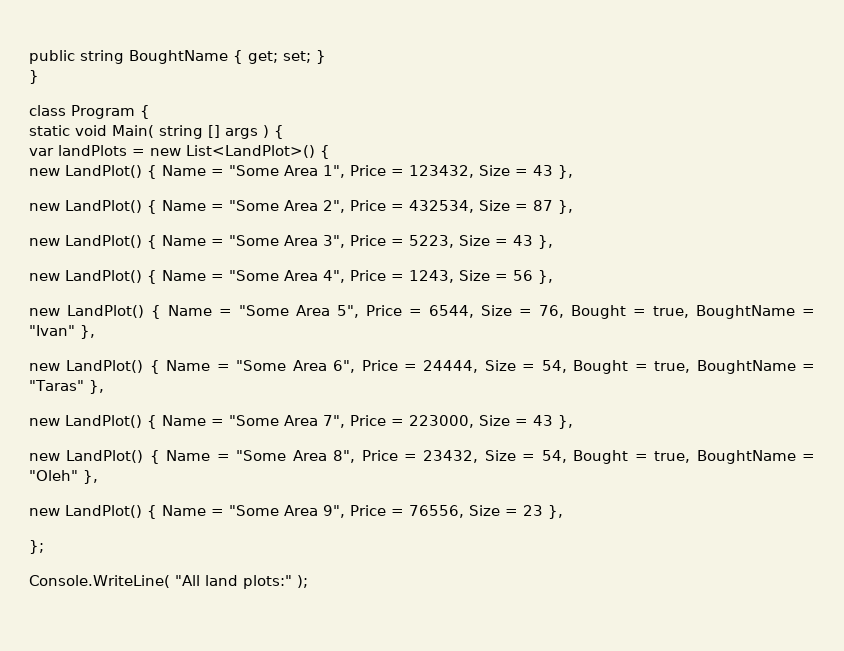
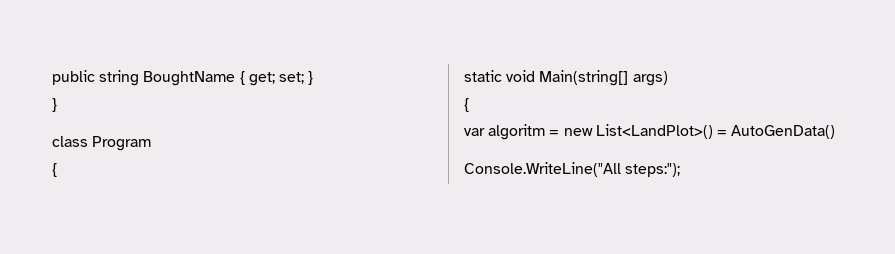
- class Program {
+ class Program
+ {
- static void Main( string [] args ) {
+ static void Main(string[] args)
+ {
- var landPlots = new List<LandPlot>() {
- new LandPlot() { Name = "Some Area 1", Price = 123432, Size = 43 },
- new LandPlot() { Name = "Some Area 2", Price = 432534, Size = 87 },
- new LandPlot() { Name = "Some Area 3", Price = 5223, Size = 43 },
- new LandPlot() { Name = "Some Area 4", Price = 1243, Size = 56 },
- new LandPlot() { Name = "Some Area 5", Price = 6544, Size = 76, Bought = true, BoughtName = "Ivan" },
- new LandPlot() { Name = "Some Area 6", Price = 24444, Size = 54, Bought = true, BoughtName = "Taras" },
- new LandPlot() { Name = "Some Area 7", Price = 223000, Size = 43 },
- new LandPlot() { Name = "Some Area 8", Price = 23432, Size = 54, Bought = true, BoughtName = "Oleh" },
- new LandPlot() { Name = "Some Area 9", Price = 76556, Size = 23 },
- };
- Console.WriteLine( "All land plots:" );
+ var algoritm = new List<LandPlot>() = AutoGenData()
+ Console.WriteLine("All steps:");

